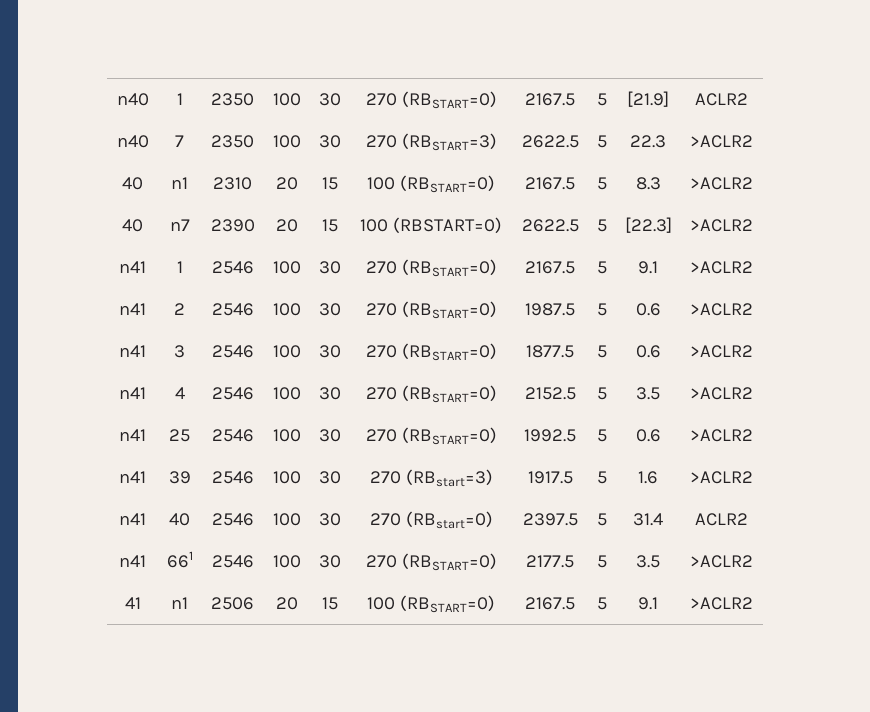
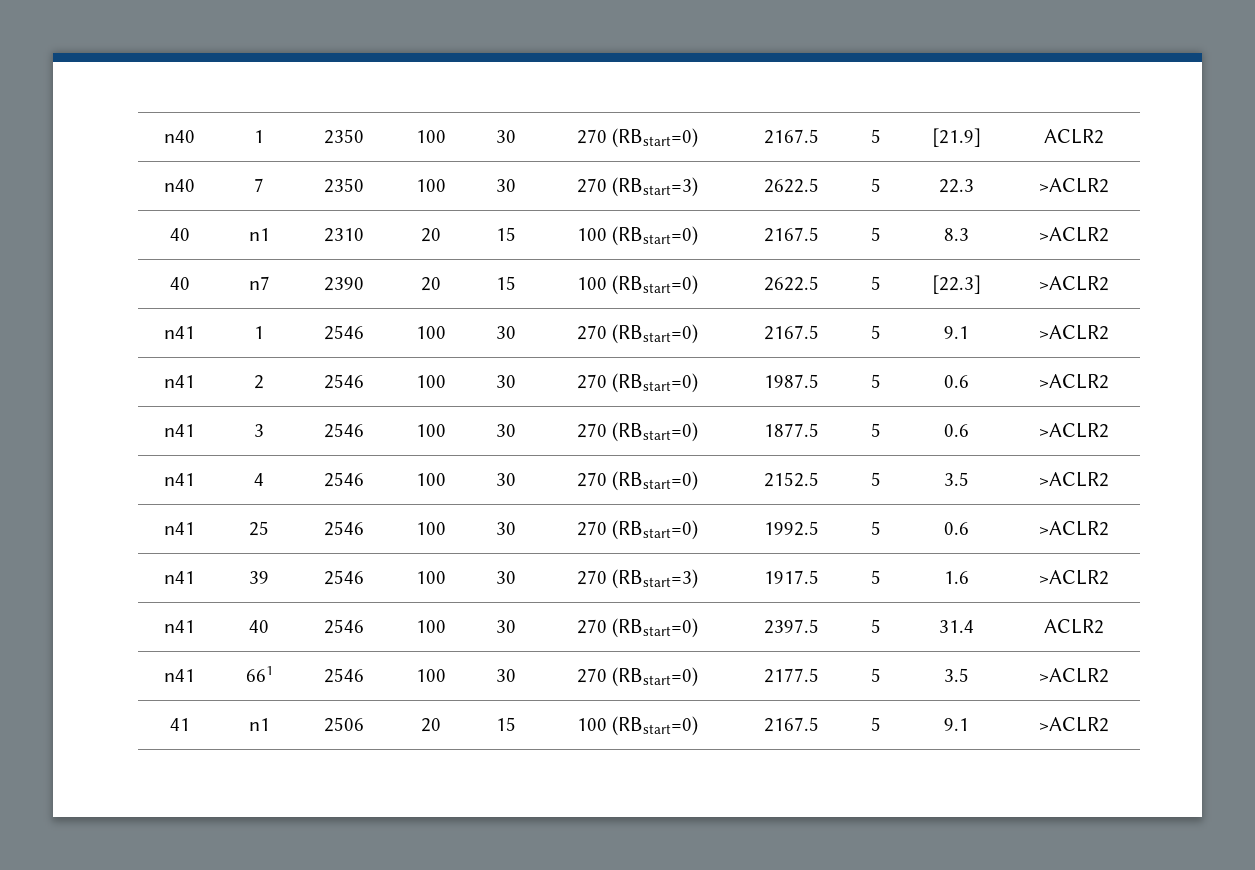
- n40 | 1 | 2350 | 100 | 30 | 270 (RBSTART=0) | 2167.5 | 5 | [21.9] | ACLR2
+ n40 | 1 | 2350 | 100 | 30 | 270 (RBstart=0) | 2167.5 | 5 | [21.9] | ACLR2
- n40 | 7 | 2350 | 100 | 30 | 270 (RBSTART=3) | 2622.5 | 5 | 22.3 | >ACLR2
+ n40 | 7 | 2350 | 100 | 30 | 270 (RBstart=3) | 2622.5 | 5 | 22.3 | >ACLR2
- 40 | n1 | 2310 | 20 | 15 | 100 (RBSTART=0) | 2167.5 | 5 | 8.3 | >ACLR2
+ 40 | n1 | 2310 | 20 | 15 | 100 (RBstart=0) | 2167.5 | 5 | 8.3 | >ACLR2
- 40 | n7 | 2390 | 20 | 15 | 100 (RBSTART=0) | 2622.5 | 5 | [22.3] | >ACLR2
+ 40 | n7 | 2390 | 20 | 15 | 100 (RBstart=0) | 2622.5 | 5 | [22.3] | >ACLR2
- n41 | 1 | 2546 | 100 | 30 | 270 (RBSTART=0) | 2167.5 | 5 | 9.1 | >ACLR2
+ n41 | 1 | 2546 | 100 | 30 | 270 (RBstart=0) | 2167.5 | 5 | 9.1 | >ACLR2
- n41 | 2 | 2546 | 100 | 30 | 270 (RBSTART=0) | 1987.5 | 5 | 0.6 | >ACLR2
+ n41 | 2 | 2546 | 100 | 30 | 270 (RBstart=0) | 1987.5 | 5 | 0.6 | >ACLR2
- n41 | 3 | 2546 | 100 | 30 | 270 (RBSTART=0) | 1877.5 | 5 | 0.6 | >ACLR2
+ n41 | 3 | 2546 | 100 | 30 | 270 (RBstart=0) | 1877.5 | 5 | 0.6 | >ACLR2
- n41 | 4 | 2546 | 100 | 30 | 270 (RBSTART=0) | 2152.5 | 5 | 3.5 | >ACLR2
+ n41 | 4 | 2546 | 100 | 30 | 270 (RBstart=0) | 2152.5 | 5 | 3.5 | >ACLR2
- n41 | 25 | 2546 | 100 | 30 | 270 (RBSTART=0) | 1992.5 | 5 | 0.6 | >ACLR2
+ n41 | 25 | 2546 | 100 | 30 | 270 (RBstart=0) | 1992.5 | 5 | 0.6 | >ACLR2
- n41 | 661 | 2546 | 100 | 30 | 270 (RBSTART=0) | 2177.5 | 5 | 3.5 | >ACLR2
+ n41 | 661 | 2546 | 100 | 30 | 270 (RBstart=0) | 2177.5 | 5 | 3.5 | >ACLR2
- 41 | n1 | 2506 | 20 | 15 | 100 (RBSTART=0) | 2167.5 | 5 | 9.1 | >ACLR2
+ 41 | n1 | 2506 | 20 | 15 | 100 (RBstart=0) | 2167.5 | 5 | 9.1 | >ACLR2

